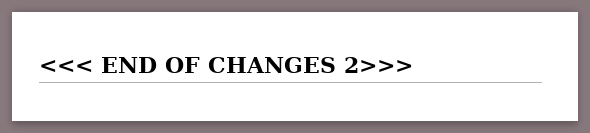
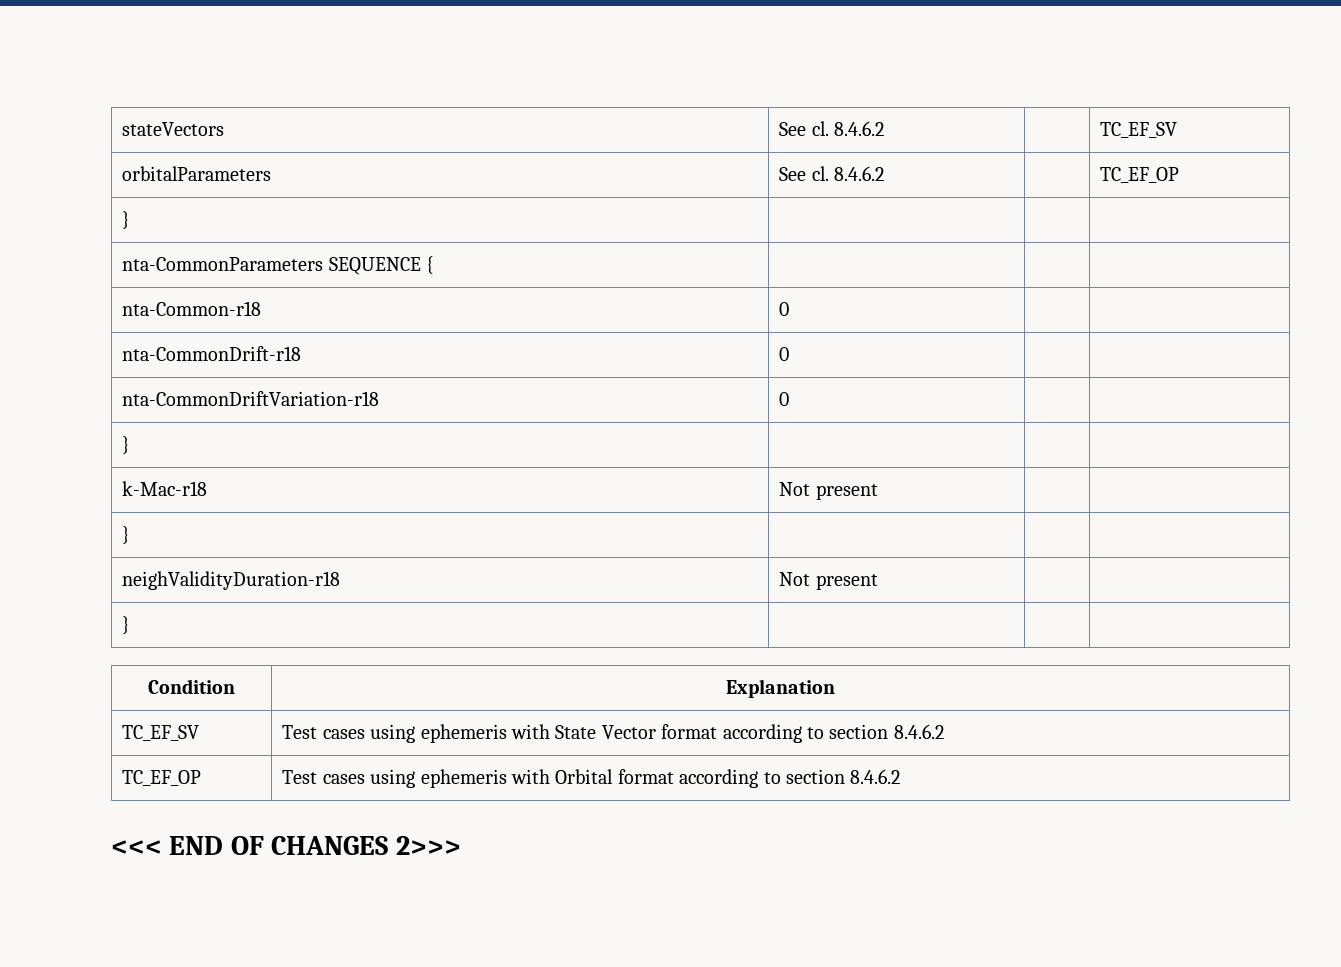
+ stateVectors | See cl. 8.4.6.2 | | TC_EF_SV
+ orbitalParameters | See cl. 8.4.6.2 | | TC_EF_OP
+ } | | |
+ nta-CommonParameters SEQUENCE { | | |
+ nta-Common-r18 | 0 | |
+ nta-CommonDrift-r18 | 0 | |
+ nta-CommonDriftVariation-r18 | 0 | |
+ } | | |
+ k-Mac-r18 | Not present | |
+ } | | |
+ neighValidityDuration-r18 | Not present | |
+ } | | |
+ Condition | Explanation
+ TC_EF_SV | Test cases using ephemeris with State Vector format according to section 8.4.6.2
+ TC_EF_OP | Test cases using ephemeris with Orbital format according to section 8.4.6.2

